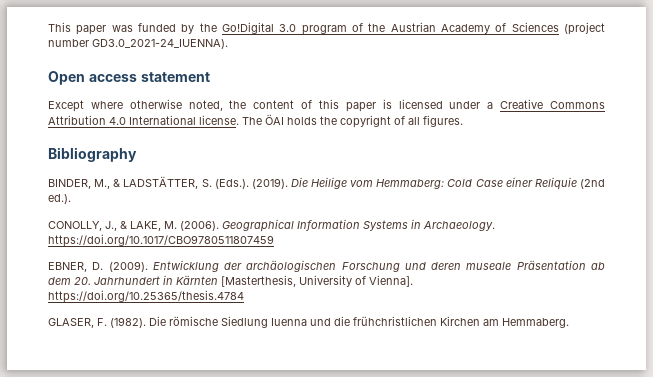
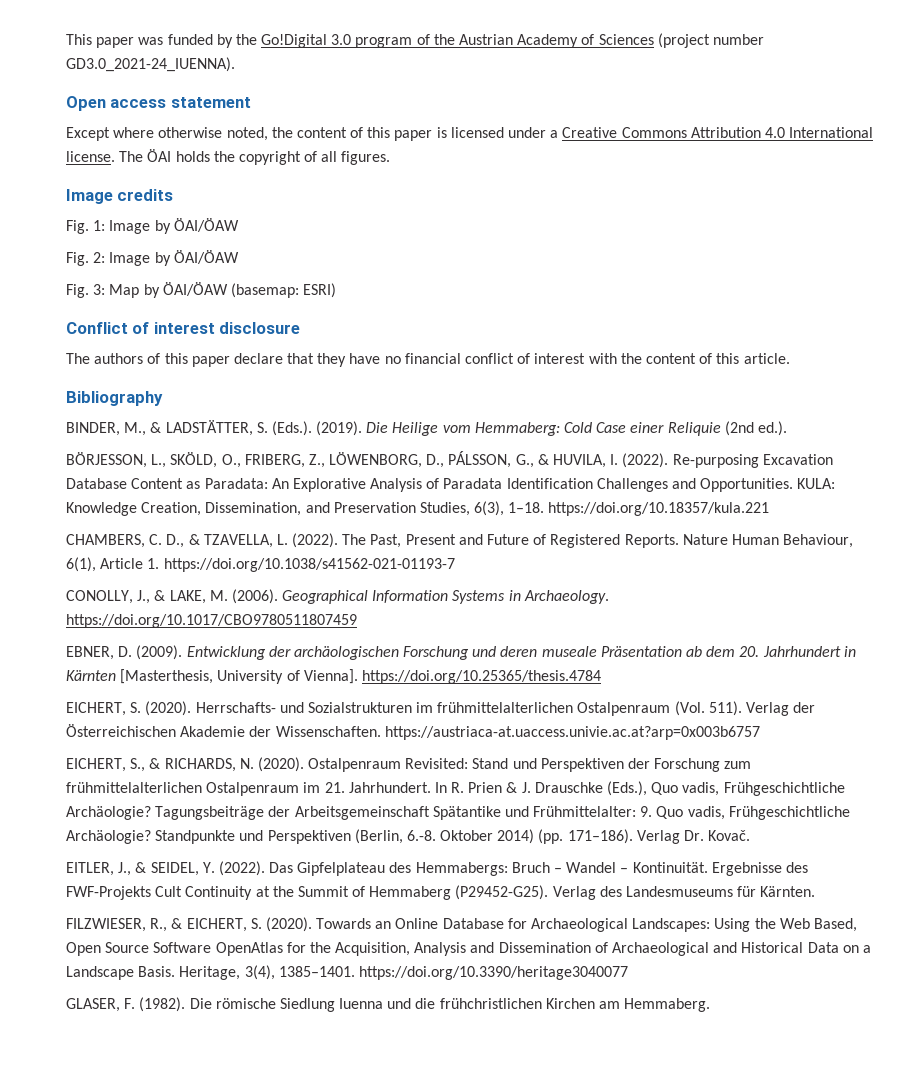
+ Image credits
+ Fig. 1: Image by ÖAI/ÖAW
+ Fig. 2: Image by ÖAI/ÖAW
+ Fig. 3: Map by ÖAI/ÖAW (basemap: ESRI)
+ Conflict of interest disclosure
+ The authors of this paper declare that they have no financial conflict of interest with the content of this article.
+ BÖRJESSON, L., SKÖLD, O., FRIBERG, Z., LÖWENBORG, D., PÁLSSON, G., & HUVILA, I. (2022). Re-purposing Excavation Database Content as Paradata: An Explorative Analysis of Paradata Identification Challenges and Opportunities. KULA: Knowledge Creation, Dissemination, and Preservation Studies, 6(3), 1–18. https://doi.org/10.18357/kula.221
+ CHAMBERS, C. D., & TZAVELLA, L. (2022). The Past, Present and Future of Registered Reports. Nature Human Behaviour, 6(1), Article 1. https://doi.org/10.1038/s41562-021-01193-7
+ EICHERT, S. (2020). Herrschafts- und Sozialstrukturen im frühmittelalterlichen Ostalpenraum (Vol. 511). Verlag der Österreichischen Akademie der Wissenschaften. https://austriaca-at.uaccess.univie.ac.at?arp=0x003b6757
+ EICHERT, S., & RICHARDS, N. (2020). Ostalpenraum Revisited: Stand und Perspektiven der Forschung zum frühmittelalterlichen Ostalpenraum im 21. Jahrhundert. In R. Prien & J. Drauschke (Eds.), Quo vadis, Frühgeschichtliche Archäologie? Tagungsbeiträge der Arbeitsgemeinschaft Spätantike und Frühmittelalter: 9. Quo vadis, Frühgeschichtliche Archäologie? Standpunkte und Perspektiven (Berlin, 6.-8. Oktober 2014) (pp. 171–186). Verlag Dr. Kovač.
+ EITLER, J., & SEIDEL, Y. (2022). Das Gipfelplateau des Hemmabergs: Bruch – Wandel – Kontinuität. Ergebnisse des FWF-Projekts Cult Continuity at the Summit of Hemmaberg (P29452-G25). Verlag des Landesmuseums für Kärnten.
+ FILZWIESER, R., & EICHERT, S. (2020). Towards an Online Database for Archaeological Landscapes: Using the Web Based, Open Source Software OpenAtlas for the Acquisition, Analysis and Dissemination of Archaeological and Historical Data on a Landscape Basis. Heritage, 3(4), 1385–1401. https://doi.org/10.3390/heritage3040077

